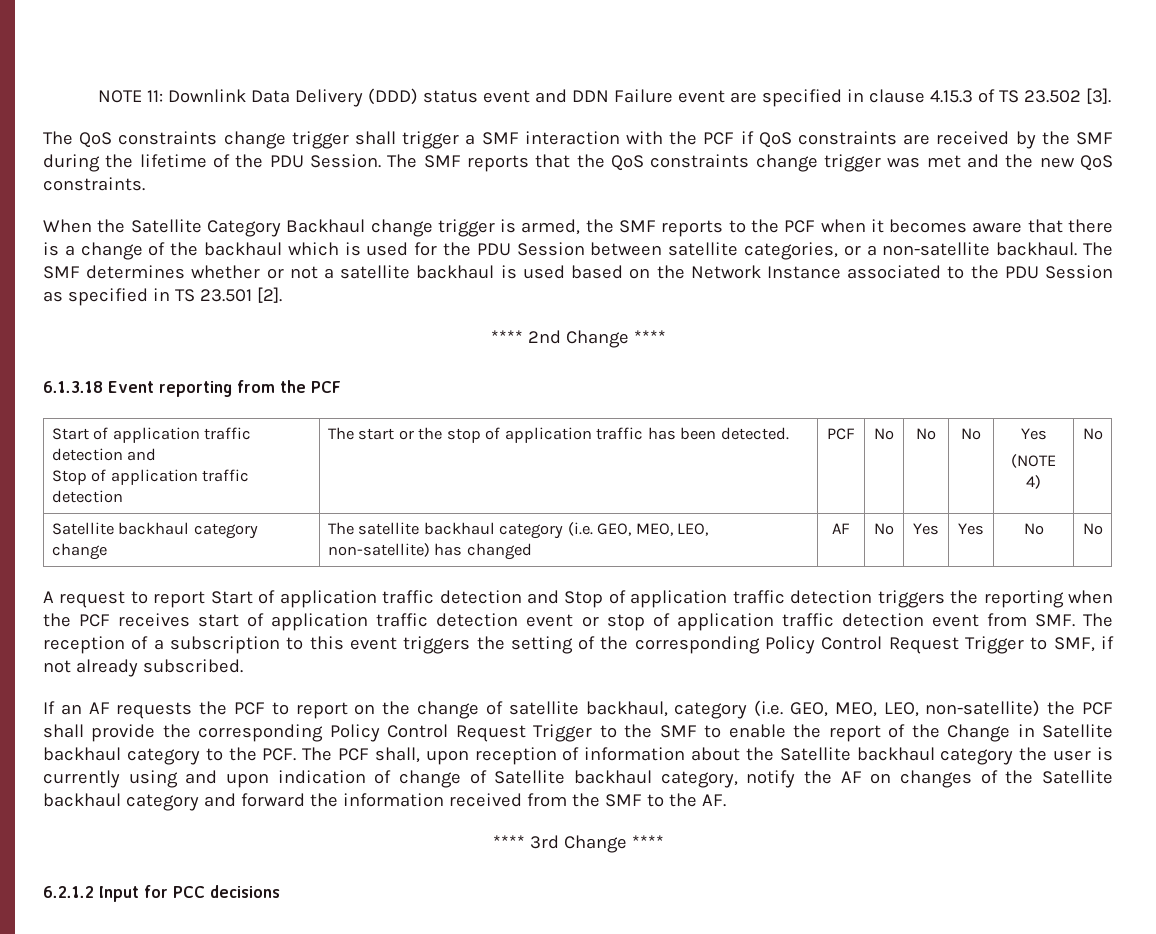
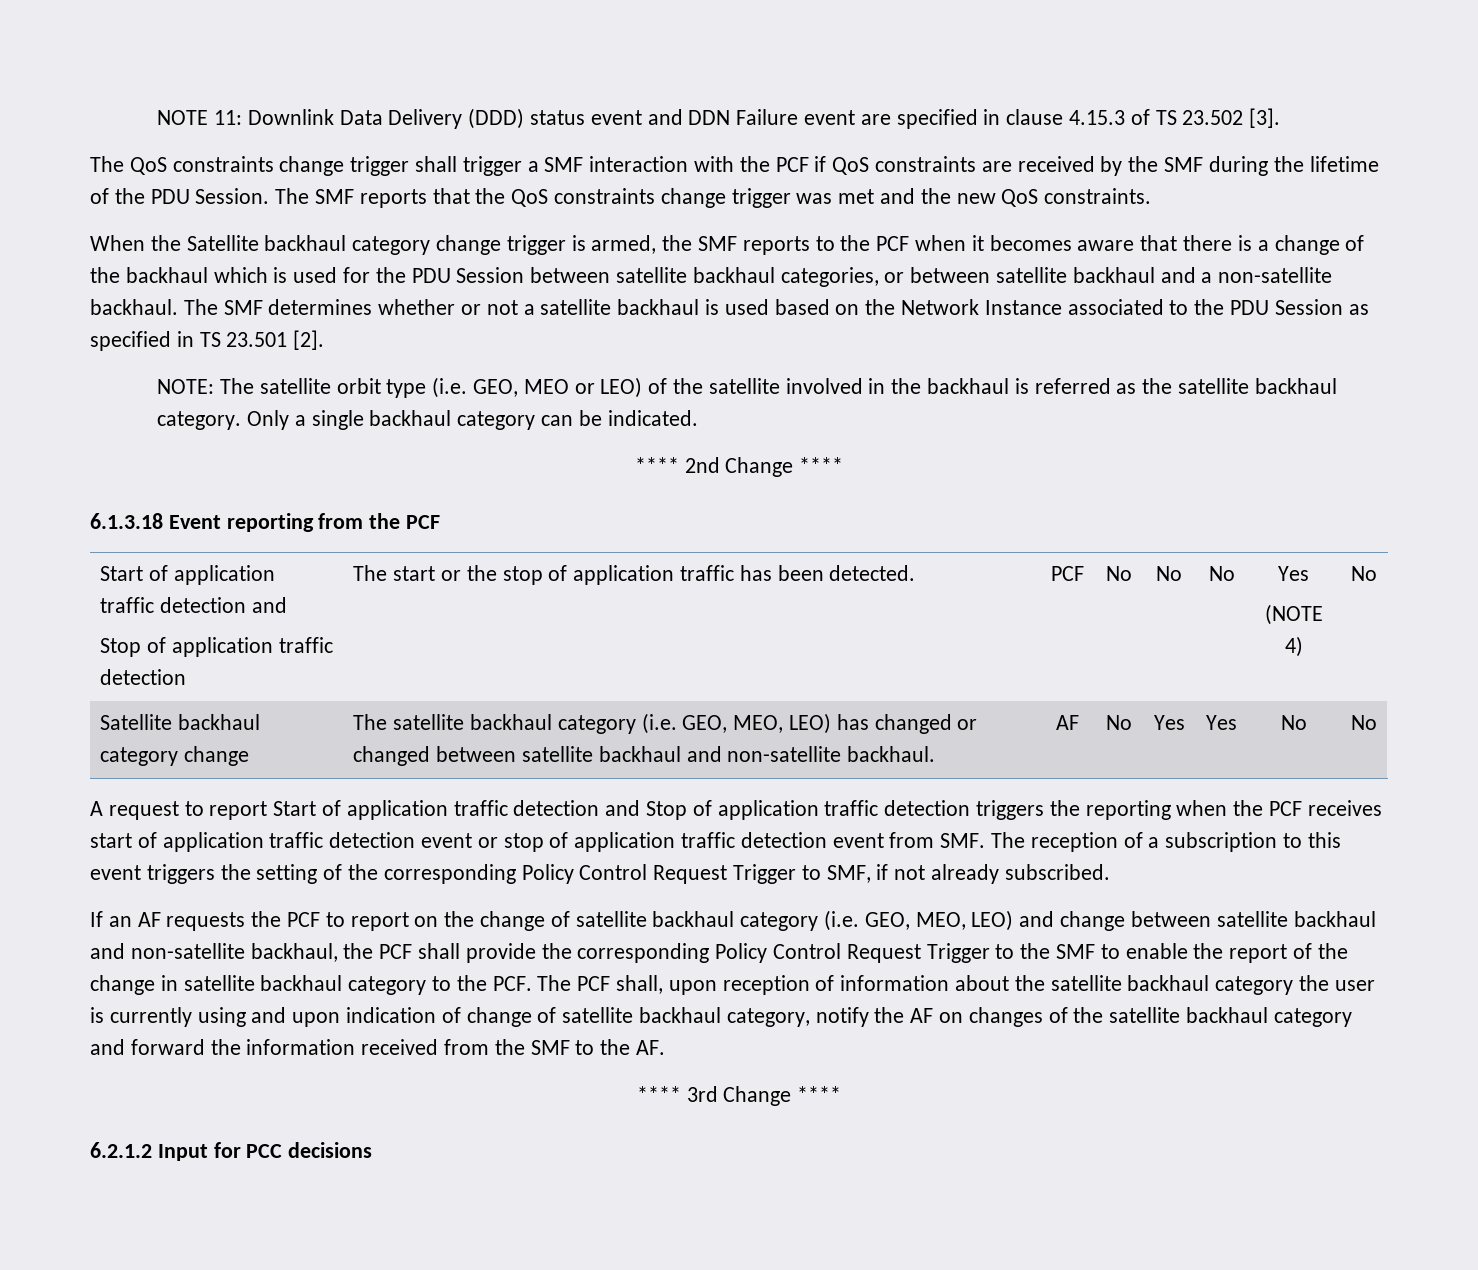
- When the Satellite Category Backhaul change trigger is armed, the SMF reports to the PCF when it becomes aware that there is a change of the backhaul which is used for the PDU Session between satellite categories, or a non-satellite backhaul.
+ When the Satellite backhaul category change trigger is armed, the SMF reports to the PCF when it becomes aware that there is a change of the backhaul which is used for the PDU Session between satellite backhaul categories, or between satellite backhaul and a non-satellite backhaul.
+ NOTE: The satellite orbit type (i.e. GEO, MEO or LEO) of the satellite involved in the backhaul is referred as the satellite backhaul category. Only a single backhaul category can be indicated.
- Satellite backhaul category change | The satellite backhaul category (i.e. GEO, MEO, LEO, non-satellite) has changed | AF | No | Yes | Yes | No | No
+ Satellite backhaul category change | The satellite backhaul category (i.e. GEO, MEO, LEO) has changed or changed between satellite backhaul and non-satellite backhaul. | AF | No | Yes | Yes | No | No
- If an AF requests the PCF to report on the change of satellite backhaul, category (i.e. GEO, MEO, LEO, non-satellite) the PCF shall provide the corresponding Policy Control Request Trigger to the SMF to enable the report of the Change in Satellite backhaul category to the PCF. The PCF shall, upon reception of information about the Satellite backhaul category the user is currently using and upon indication of change of Satellite backhaul category, notify the AF on changes of the Satellite backhaul category and forward the information received from the SMF to the AF.
+ If an AF requests the PCF to report on the change of satellite backhaul category (i.e. GEO, MEO, LEO) and change between satellite backhaul and non-satellite backhaul, the PCF shall provide the corresponding Policy Control Request Trigger to the SMF to enable the report of the change in satellite backhaul category to the PCF. The PCF shall, upon reception of information about the satellite backhaul category the user is currently using and upon indication of change of satellite backhaul category, notify the AF on changes of the satellite backhaul category and forward the information received from the SMF to the AF.

